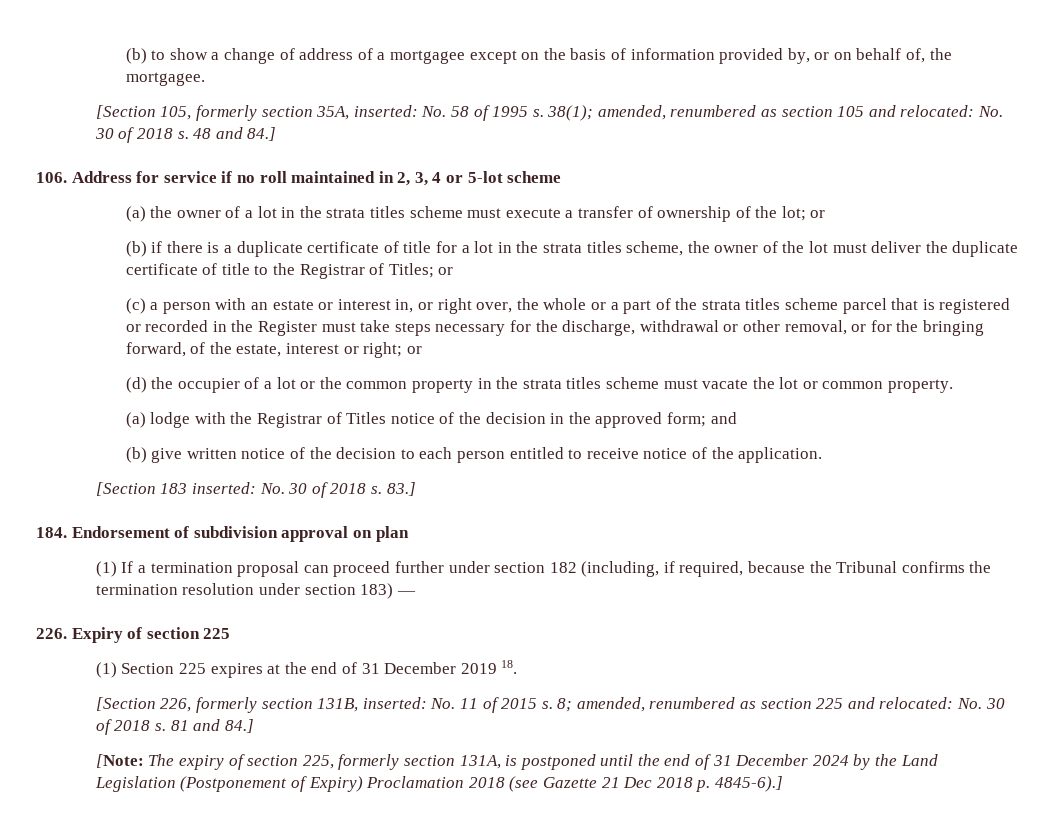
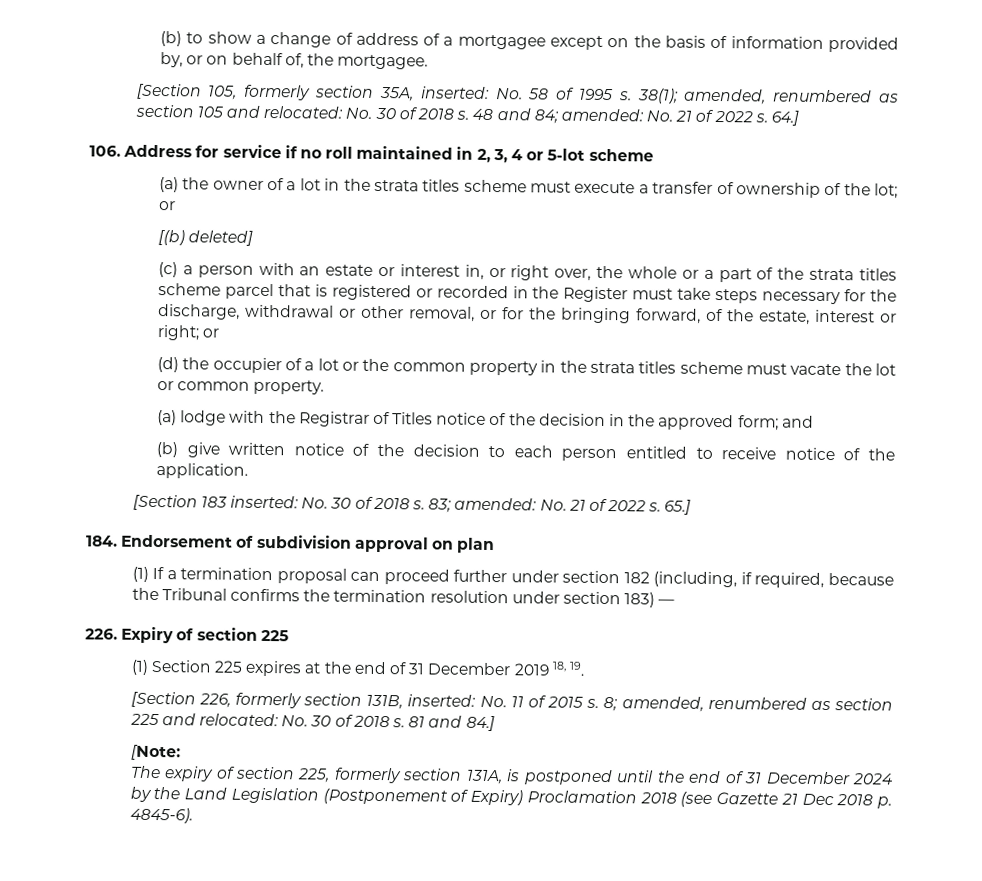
- 48 and 84.]
+ 48 and 84; amended: No. 21 of 2022 s. 64.]
- (b) if there is a duplicate certificate of title for a lot in the strata titles scheme, the owner of the lot must deliver the duplicate certificate of title to the Registrar of Titles; or
+ [(b) deleted]
- 83.]
+ 83; amended: No. 21 of 2022 s. 65.]
- (1) Section 225 expires at the end of 31 December 2019 18.
+ (1) Section 225 expires at the end of 31 December 2019 18, 19.
- [Note: The expiry of section 225, formerly section 131A, is postponed until the end of 31 December 2024 by the Land Legislation (Postponement of Expiry) Proclamation 2018 (see Gazette 21 Dec 2018 p. 4845-6).]
+ [Note:
+ The expiry of section 225, formerly section 131A, is postponed until the end of 31 December 2024 by the Land Legislation (Postponement of Expiry) Proclamation 2018 (see Gazette 21 Dec 2018 p. 4845-6).

